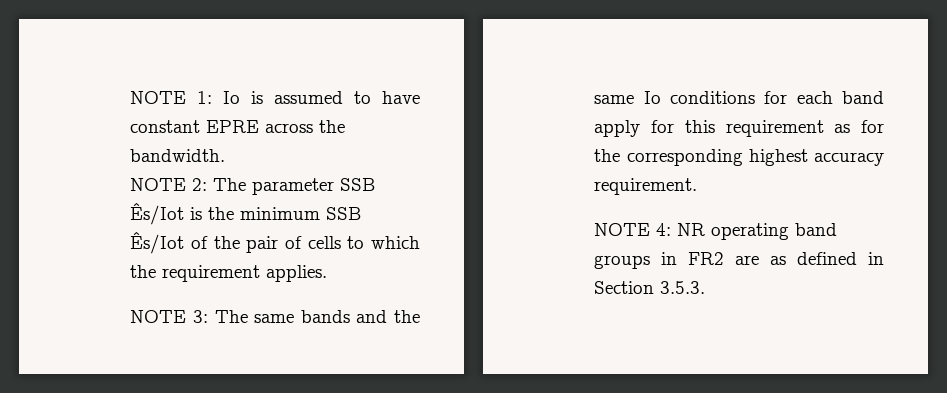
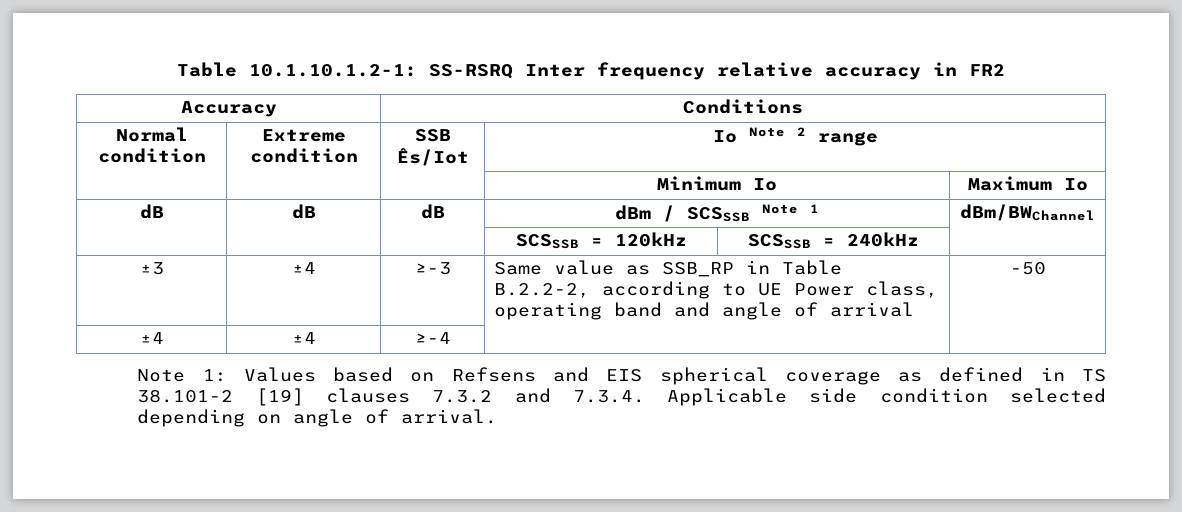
- NOTE 1: Io is assumed to have constant EPRE across the bandwidth.
- NOTE 2: The parameter SSB Ês/Iot is the minimum SSB Ês/Iot of the pair of cells to which the requirement applies.
- NOTE 3: The same bands and the same Io conditions for each band apply for this requirement as for the corresponding highest accuracy requirement.
- NOTE 4: NR operating band groups in FR2 are as defined in Section 3.5.3.
+ Table 10.1.10.1.2-1: SS-RSRQ Inter frequency relative accuracy in FR2
+ Accuracy | Conditions
+ Normal condition | Extreme condition | SSB Ês/Iot | Io Note 2 range
+ | | | Minimum Io | Maximum Io
+ dB | dB | dB | dBm / SCSSSB Note 1 | dBm/BWChannel
+ | | | SCSSSB = 120kHz | SCSSSB = 240kHz |
+ ±3 | ±4 | ≥-3 | Same value as SSB_RP in Table B.2.2-2, according to UE Power class, operating band and angle of arrival | -50
+ ±4 | ±4 | ≥-4 | |
+ Note 1: Values based on Refsens and EIS spherical coverage as defined in TS 38.101-2 [19] clauses 7.3.2 and 7.3.4. Applicable side condition selected depending on angle of arrival.

